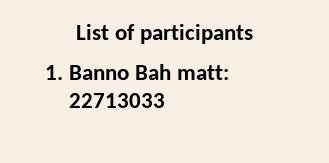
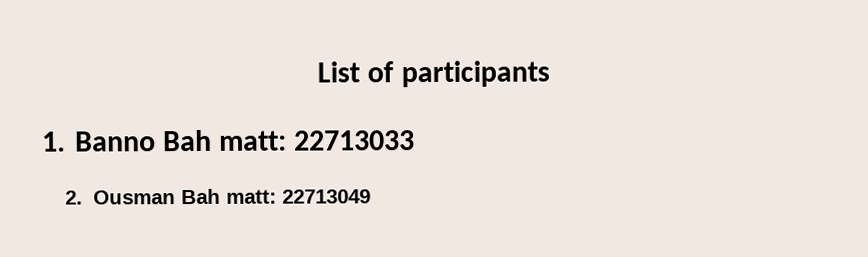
+ 2. Ousman Bah matt: 22713049

